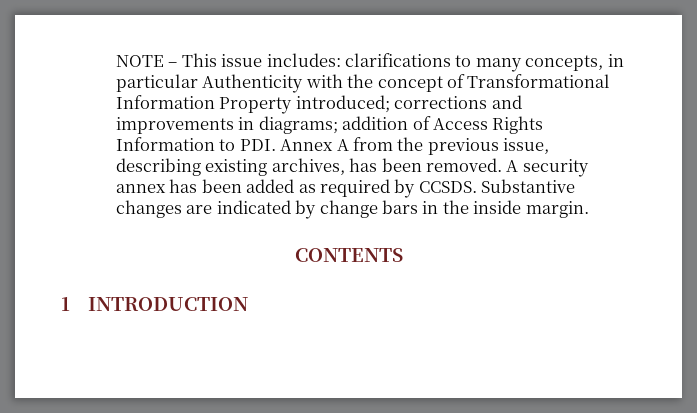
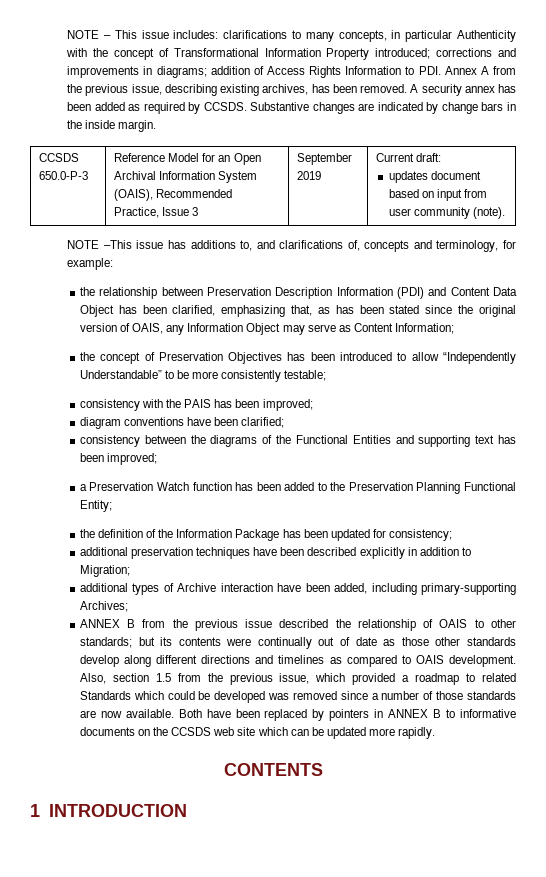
+ CCSDS 650.0-P-3 | Reference Model for an Open Archival Information System (OAIS), Recommended Practice, Issue 3 | September 2019 | Current draft:
+ updates document based on input from user community (note).
+ NOTE –This issue has additions to, and clarifications of, concepts and terminology, for example:
+ the relationship between Preservation Description Information (PDI) and Content Data Object has been clarified, emphasizing that, as has been stated since the original version of OAIS, any Information Object may serve as Content Information;
+ the concept of Preservation Objectives has been introduced to allow “Independently Understandable” to be more consistently testable;
+ consistency with the PAIS has been improved;
+ diagram conventions have been clarified;
+ consistency between the diagrams of the Functional Entities and supporting text has been improved;
+ a Preservation Watch function has been added to the Preservation Planning Functional Entity;
+ the definition of the Information Package has been updated for consistency;
+ additional preservation techniques have been described explicitly in addition to Migration;
+ additional types of Archive interaction have been added, including primary-supporting Archives;
+ ANNEX B from the previous issue described the relationship of OAIS to other standards; but its contents were continually out of date as those other standards develop along different directions and timelines as compared to OAIS development. Also, section 1.5 from the previous issue, which provided a roadmap to related Standards which could be developed was removed since a number of those standards are now available. Both have been replaced by pointers in ANNEX B to informative documents on the CCSDS web site which can be updated more rapidly.

